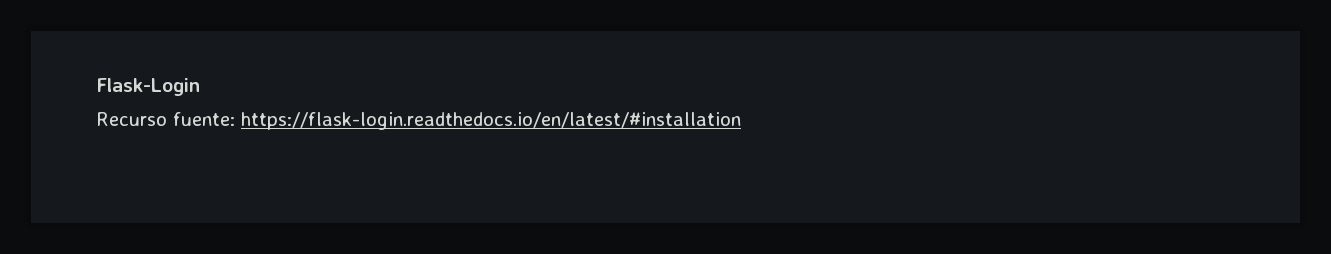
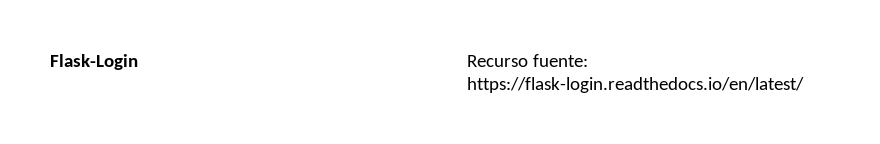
- Recurso fuente: https://flask-login.readthedocs.io/en/latest/#installation
+ Recurso fuente: https://flask-login.readthedocs.io/en/latest/

